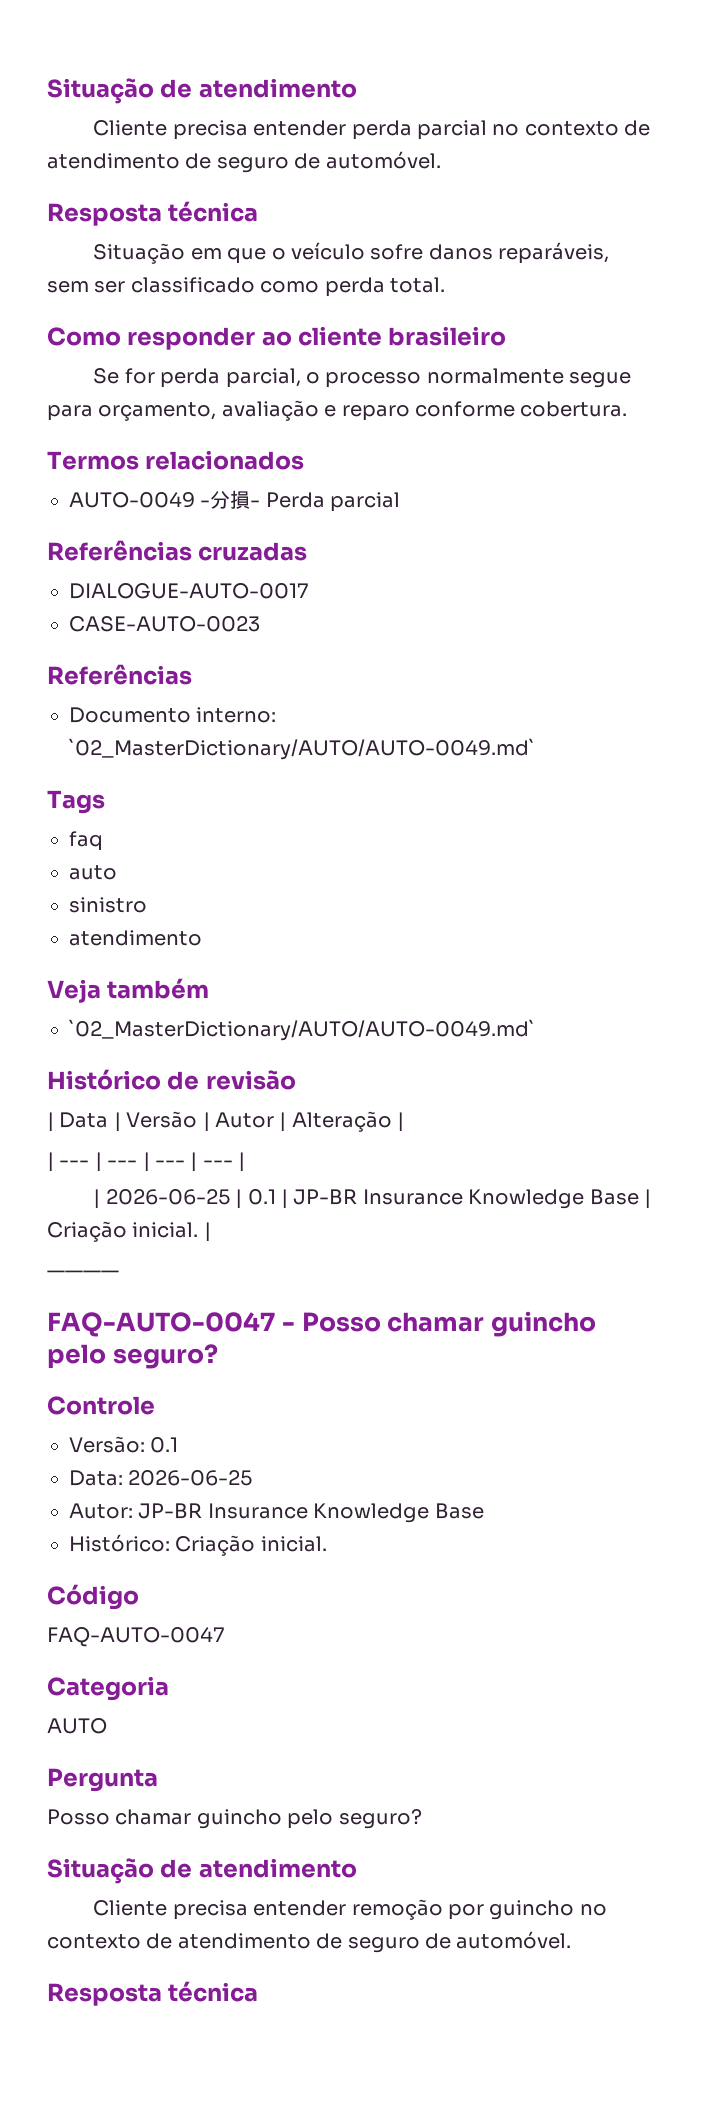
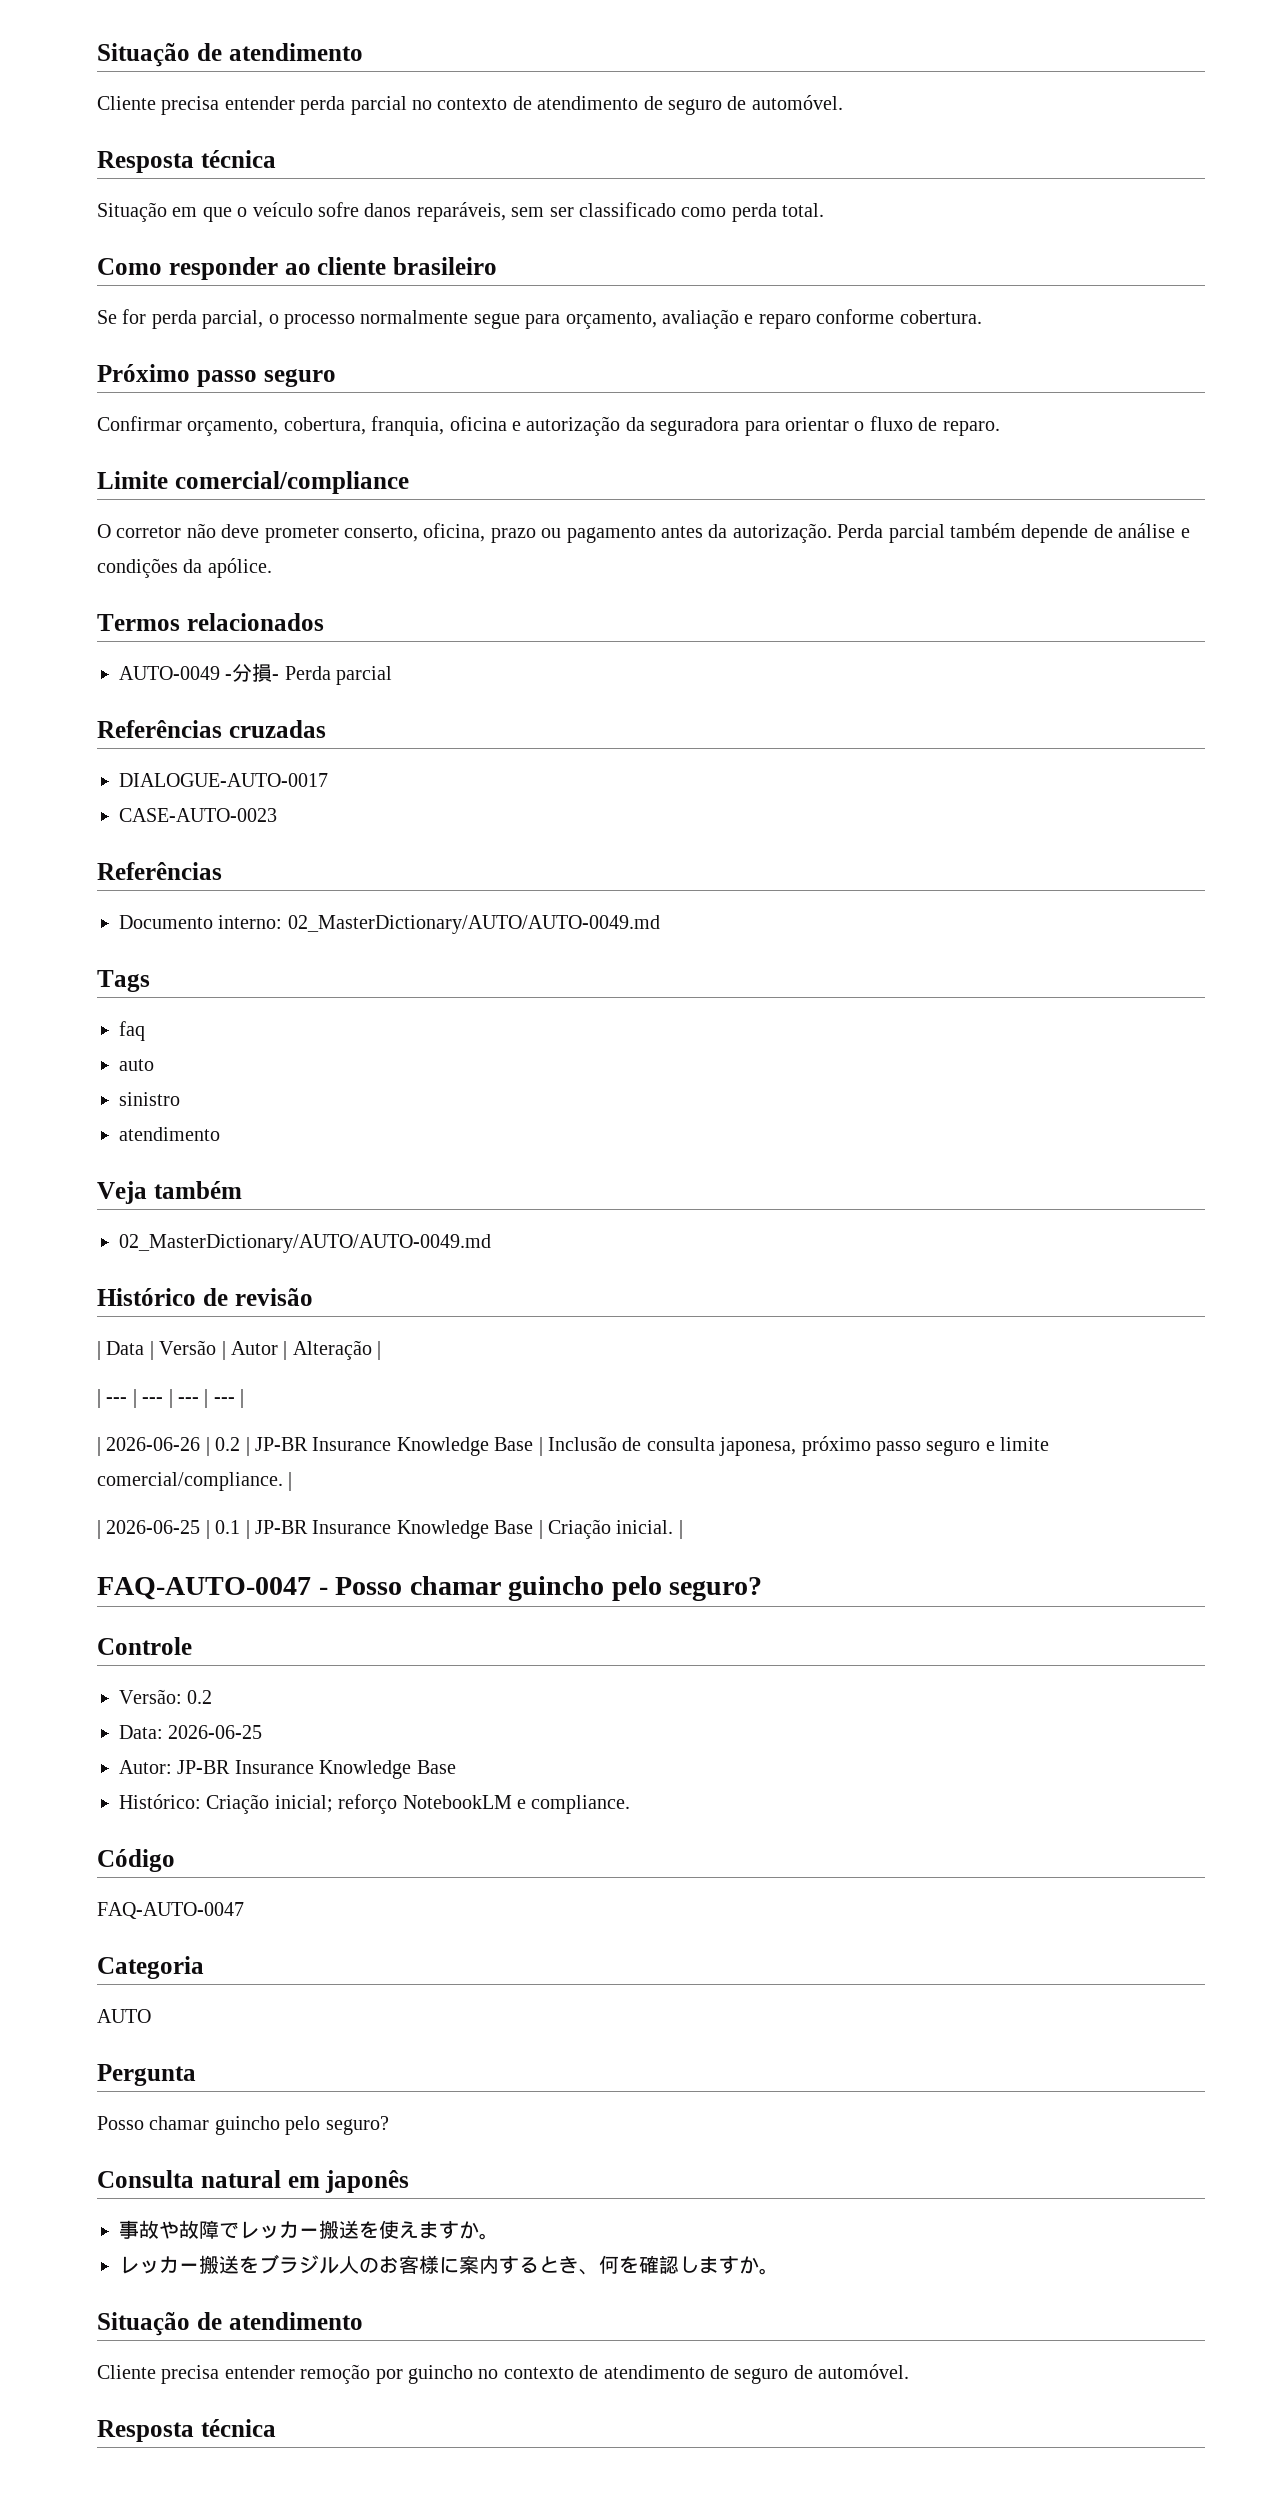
+ Próximo passo seguro
+ Confirmar orçamento, cobertura, franquia, oficina e autorização da seguradora para orientar o fluxo de reparo.
+ Limite comercial/compliance
+ O corretor não deve prometer conserto, oficina, prazo ou pagamento antes da autorização. Perda parcial também depende de análise e condições da apólice.
- Documento interno: `02_MasterDictionary/AUTO/AUTO-0049.md`
+ Documento interno: 02_MasterDictionary/AUTO/AUTO-0049.md
  Veja também
- `02_MasterDictionary/AUTO/AUTO-0049.md`
+ 02_MasterDictionary/AUTO/AUTO-0049.md
+ | 2026-06-26 | 0.2 | JP-BR Insurance Knowledge Base | Inclusão de consulta japonesa, próximo passo seguro e limite comercial/compliance. |
- ————
- Versão: 0.1
+ Versão: 0.2
- Histórico: Criação inicial.
+ Histórico: Criação inicial; reforço NotebookLM e compliance.
+ Consulta natural em japonês
+ 事故や故障でレッカー搬送を使えますか。
+ レッカー搬送をブラジル人のお客様に案内するとき、何を確認しますか。

